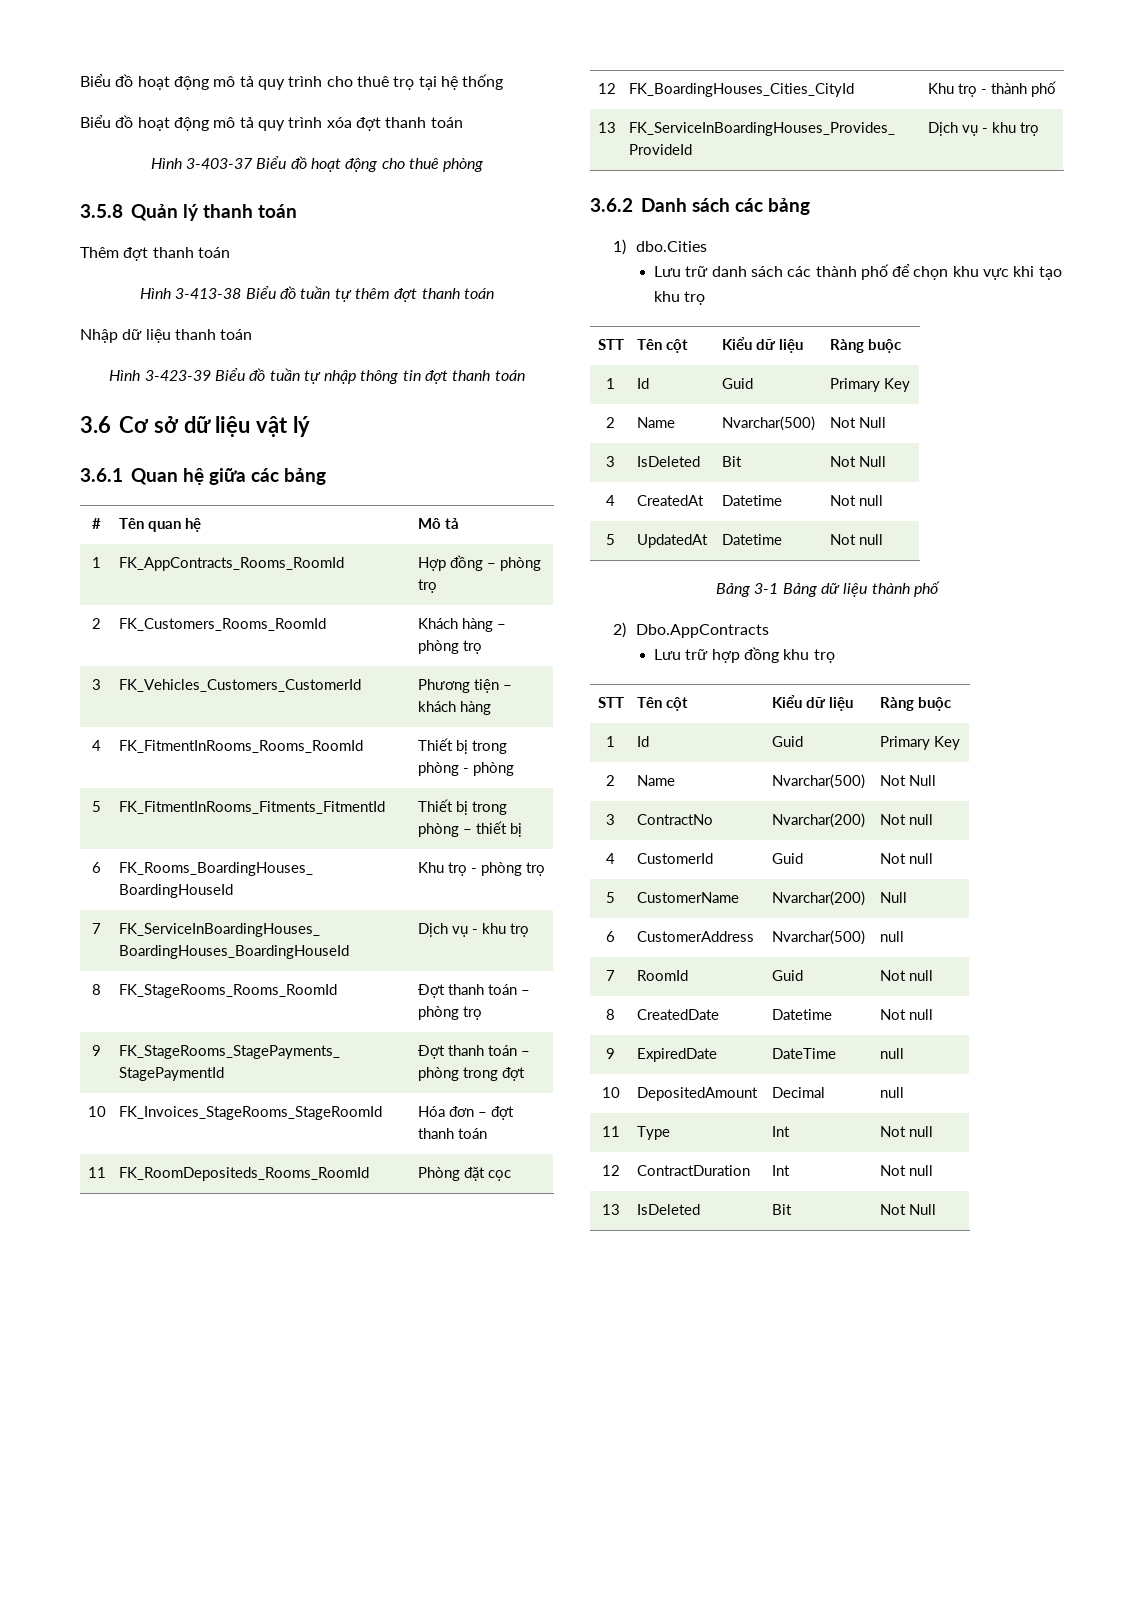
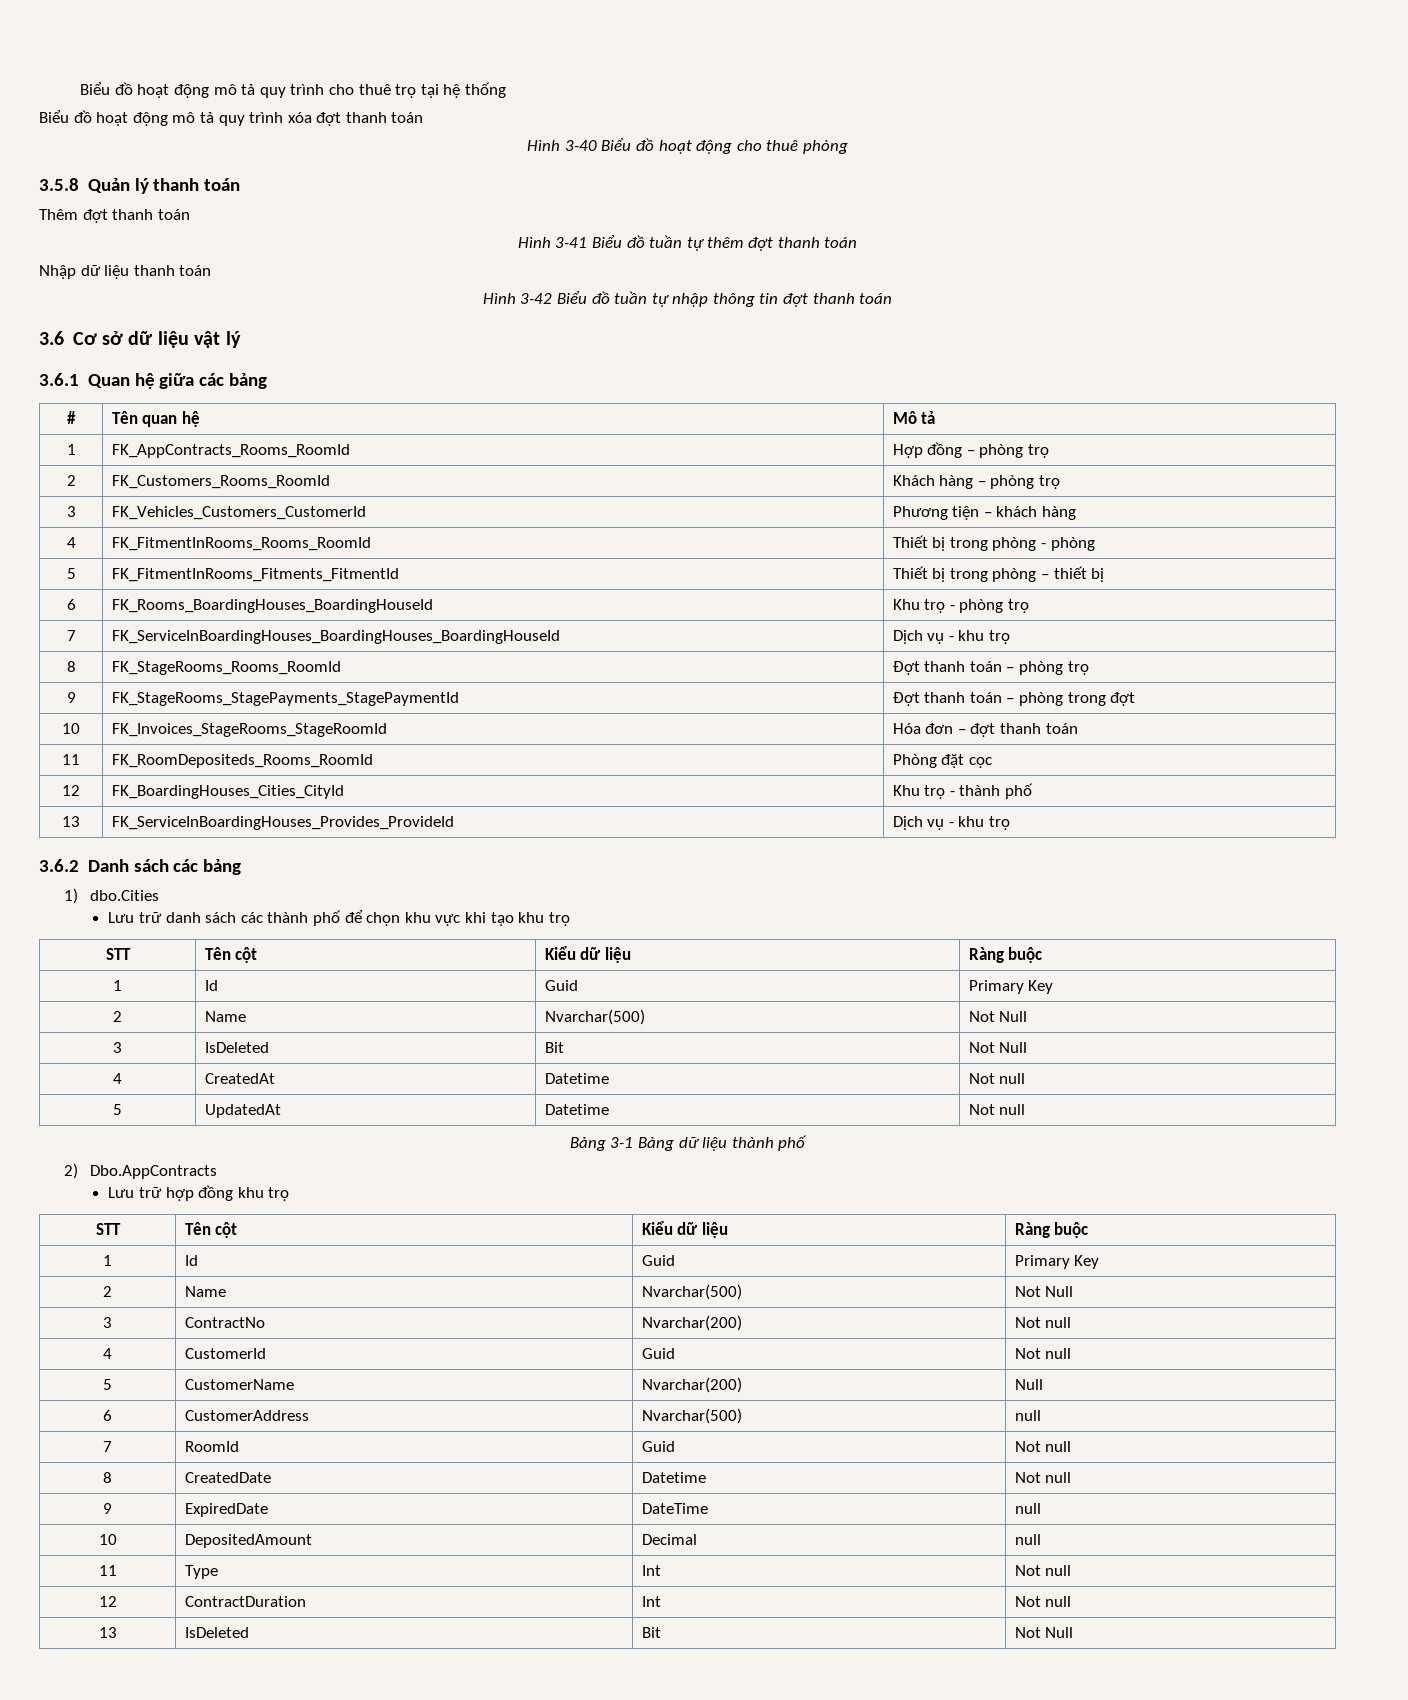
- Hình 3-403-37 Biểu đồ hoạt động cho thuê phòng
+ Hình 3-40 Biểu đồ hoạt động cho thuê phòng
- Hình 3-413-38 Biểu đồ tuần tự thêm đợt thanh toán
+ Hình 3-41 Biểu đồ tuần tự thêm đợt thanh toán
- Hình 3-423-39 Biểu đồ tuần tự nhập thông tin đợt thanh toán
+ Hình 3-42 Biểu đồ tuần tự nhập thông tin đợt thanh toán

